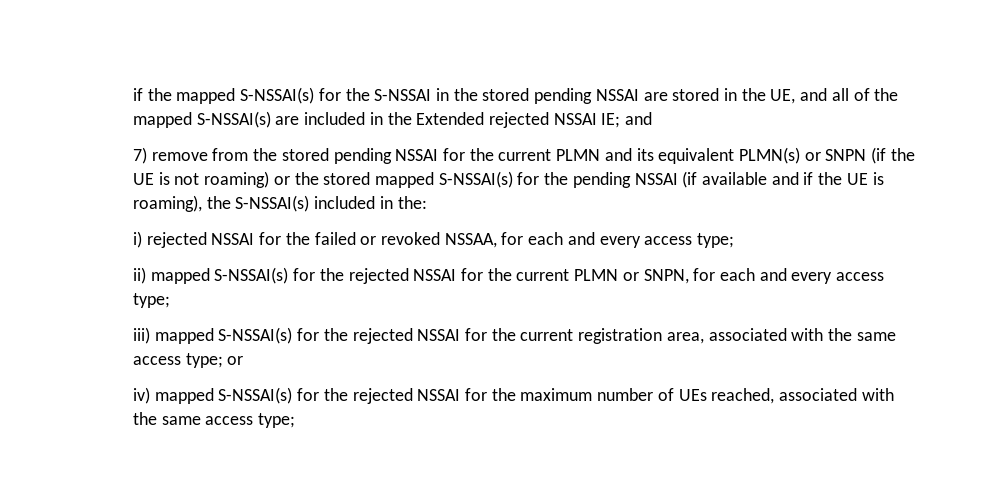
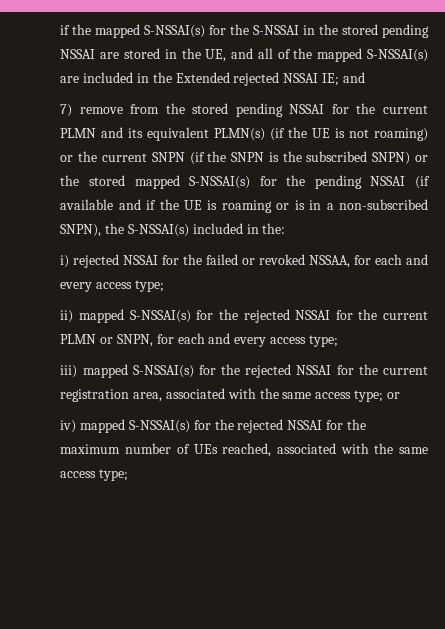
- 7) remove from the stored pending NSSAI for the current PLMN and its equivalent PLMN(s) or SNPN (if the UE is not roaming) or the stored mapped S-NSSAI(s) for the pending NSSAI (if available and if the UE is roaming), the S-NSSAI(s) included in the:
+ 7) remove from the stored pending NSSAI for the current PLMN and its equivalent PLMN(s) (if the UE is not roaming) or the current SNPN (if the SNPN is the subscribed SNPN) or the stored mapped S-NSSAI(s) for the pending NSSAI (if available and if the UE is roaming or is in a non-subscribed SNPN), the S-NSSAI(s) included in the:

